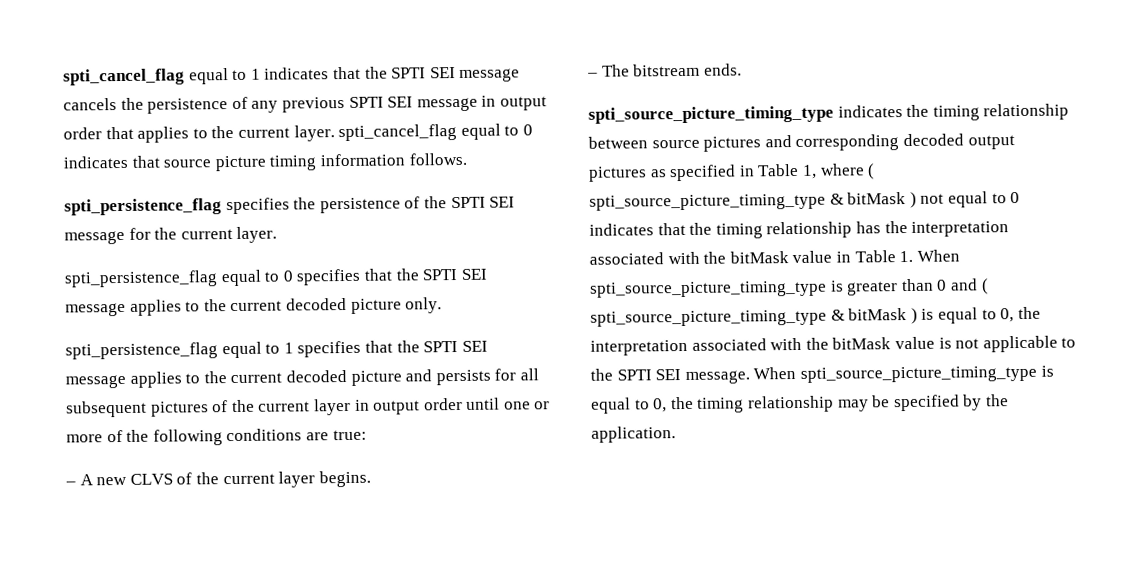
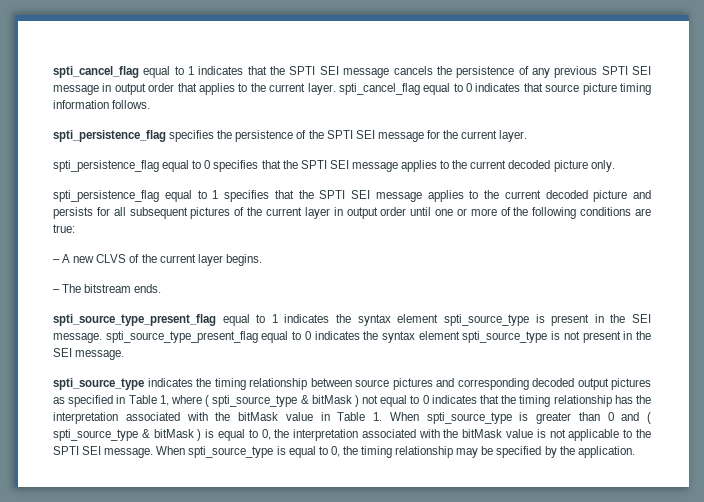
- spti_source_picture_timing_type indicates the timing relationship between source pictures and corresponding decoded output pictures as specified in Table 1, where ( spti_source_picture_timing_type & bitMask ) not equal to 0 indicates that the timing relationship has the interpretation associated with the bitMask value in Table 1. When spti_source_picture_timing_type is greater than 0 and ( spti_source_picture_timing_type & bitMask ) is equal to 0, the interpretation associated with the bitMask value is not applicable to the SPTI SEI message.
+ spti_source_type_present_flag equal to 1 indicates the syntax element spti_source_type is present in the SEI message. spti_source_type_present_flag equal to 0 indicates the syntax element spti_source_type is not present in the SEI message.
+ spti_source_type indicates the timing relationship between source pictures and corresponding decoded output pictures as specified in Table 1, where ( spti_source_type & bitMask ) not equal to 0 indicates that the timing relationship has the interpretation associated with the bitMask value in Table 1. When spti_source_type is greater than 0 and ( spti_source_type & bitMask ) is equal to 0, the interpretation associated with the bitMask value is not applicable to the SPTI SEI message.
- When spti_source_picture_timing_type is equal to 0, the timing relationship may be specified by the application.
+ When spti_source_type is equal to 0, the timing relationship may be specified by the application.

